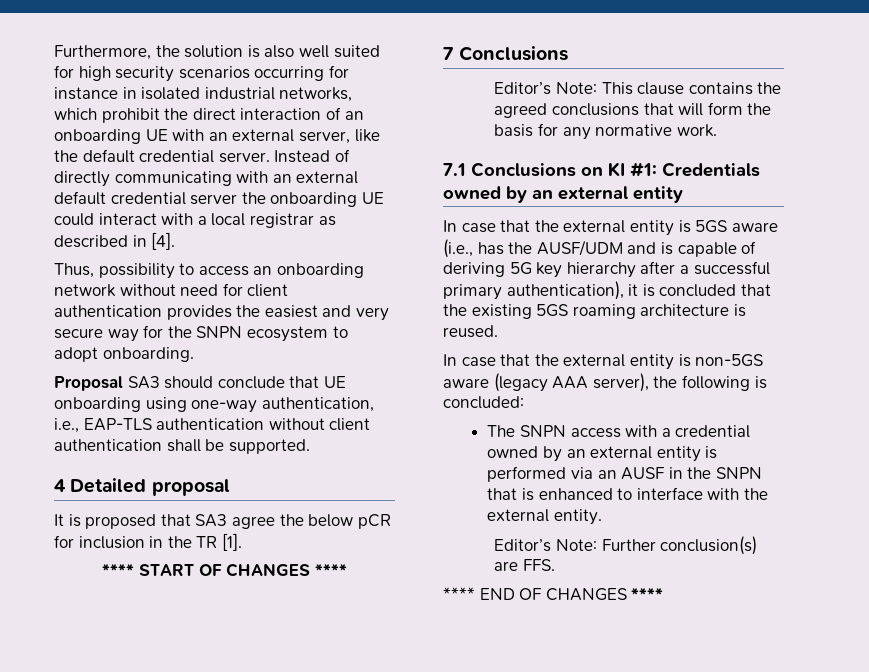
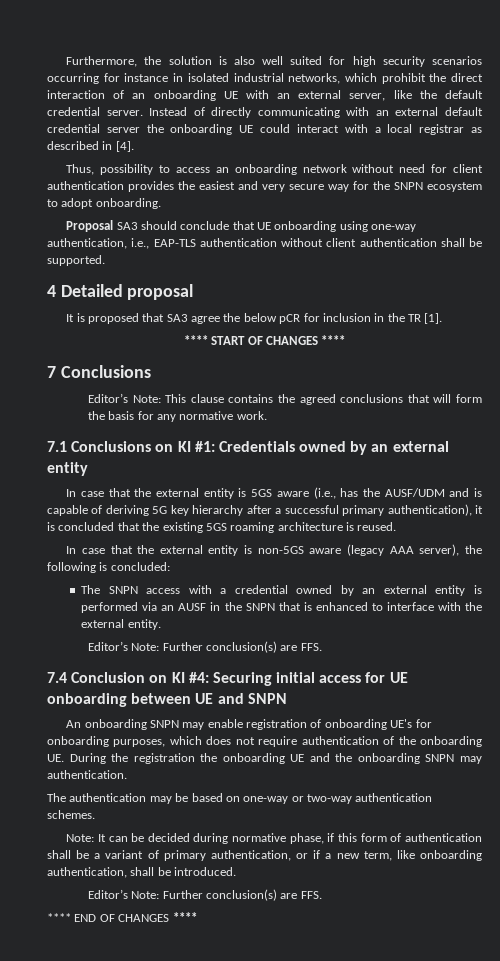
+ 7.4 Conclusion on KI #4: Securing initial access for UE onboarding between UE and SNPN
+ An onboarding SNPN may enable registration of onboarding UE's for onboarding purposes, which does not require authentication of the onboarding UE. During the registration the onboarding UE and the onboarding SNPN may authentication.
+ The authentication may be based on one-way or two-way authentication schemes.
+ Note: It can be decided during normative phase, if this form of authentication shall be a variant of primary authentication, or if a new term, like onboarding authentication, shall be introduced.
+ Editor’s Note: Further conclusion(s) are FFS.

